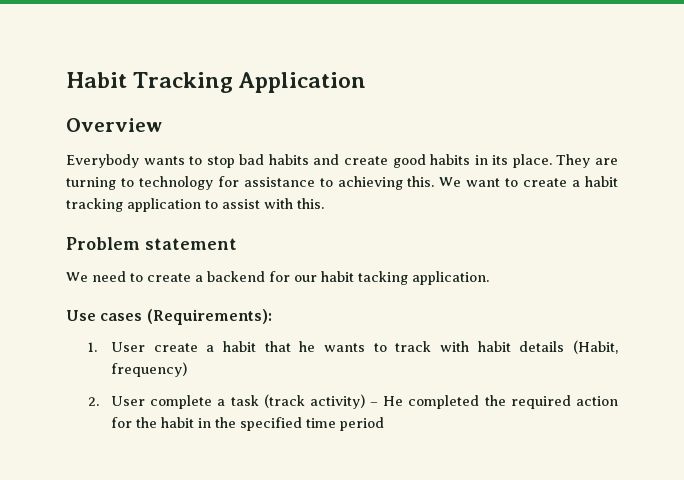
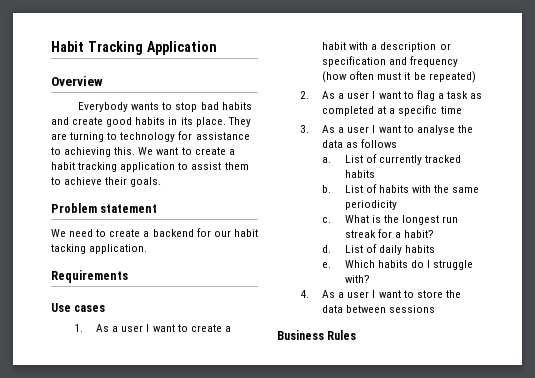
- We want to create a habit tracking application to assist with this.
+ We want to create a habit tracking application to assist them to achieve their goals.
+ Requirements
- Use cases (Requirements):
+ Use cases
- 1. User create a habit that he wants to track with habit details (Habit, frequency)
- 2. User complete a task (track activity) – He completed the required action for the habit in the specified time period
+ 1. As a user I want to create a habit with a description or specification and frequency (how often must it be repeated)
+ 2. As a user I want to flag a task as completed at a specific time
+ 3. As a user I want to analyse the data as follows
+ a. List of currently tracked habits
+ b. List of habits with the same periodicity
+ c. What is the longest run streak for a habit?
+ d. List of daily habits
+ e. Which habits do I struggle with?
+ 4. As a user I want to store the data between sessions
+ Business Rules

